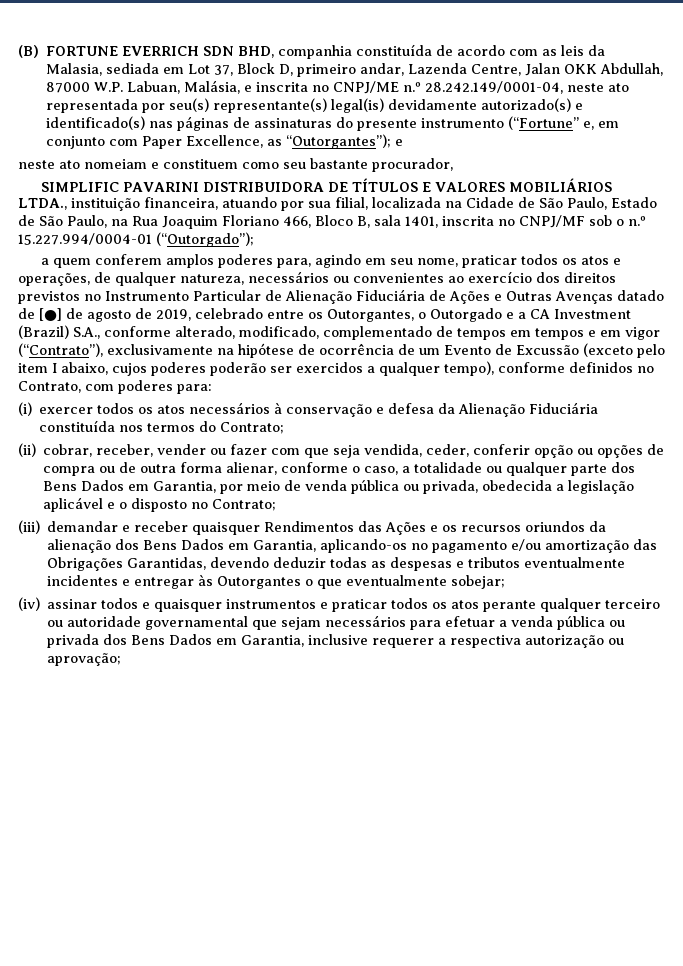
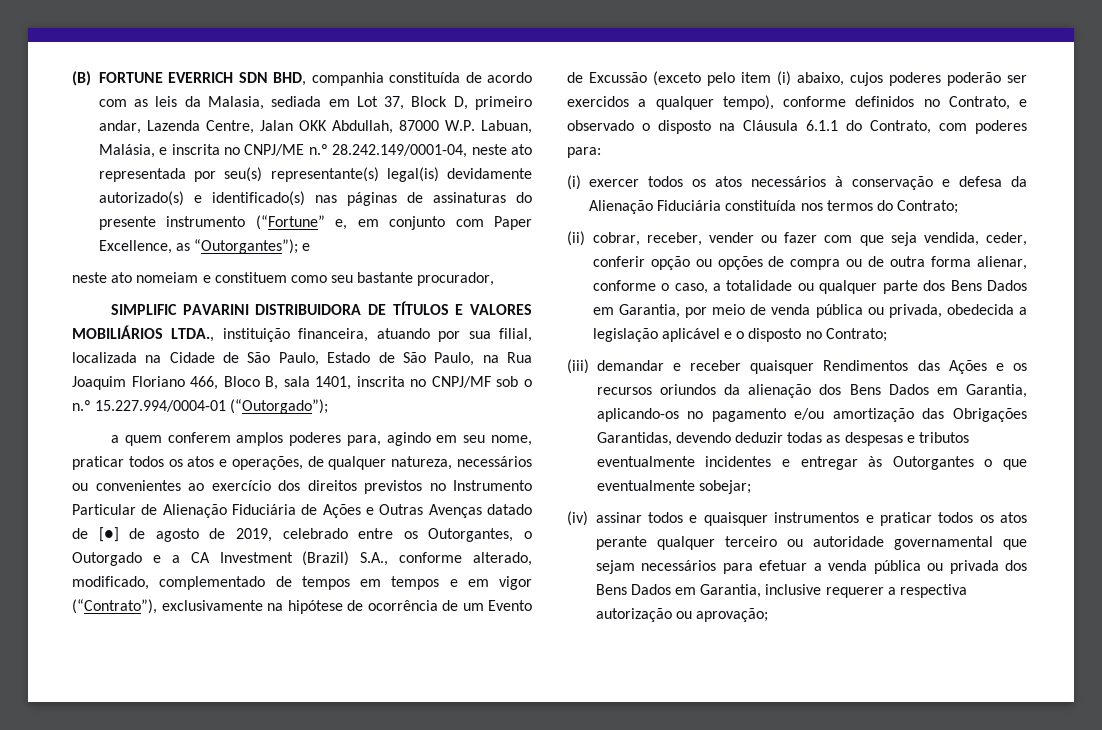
- a quem conferem amplos poderes para, agindo em seu nome, praticar todos os atos e operações, de qualquer natureza, necessários ou convenientes ao exercício dos direitos previstos no Instrumento Particular de Alienação Fiduciária de Ações e Outras Avenças datado de [●] de agosto de 2019, celebrado entre os Outorgantes, o Outorgado e a CA Investment (Brazil) S.A., conforme alterado, modificado, complementado de tempos em tempos e em vigor (“Contrato”), exclusivamente na hipótese de ocorrência de um Evento de Excussão (exceto pelo item I abaixo, cujos poderes poderão ser exercidos a qualquer tempo), conforme definidos no Contrato, com poderes para:
+ a quem conferem amplos poderes para, agindo em seu nome, praticar todos os atos e operações, de qualquer natureza, necessários ou convenientes ao exercício dos direitos previstos no Instrumento Particular de Alienação Fiduciária de Ações e Outras Avenças datado de [●] de agosto de 2019, celebrado entre os Outorgantes, o Outorgado e a CA Investment (Brazil) S.A., conforme alterado, modificado, complementado de tempos em tempos e em vigor (“Contrato”), exclusivamente na hipótese de ocorrência de um Evento de Excussão (exceto pelo item (i) abaixo, cujos poderes poderão ser exercidos a qualquer tempo), conforme definidos no Contrato, e observado o disposto na Cláusula 6.1.1 do Contrato, com poderes para:

